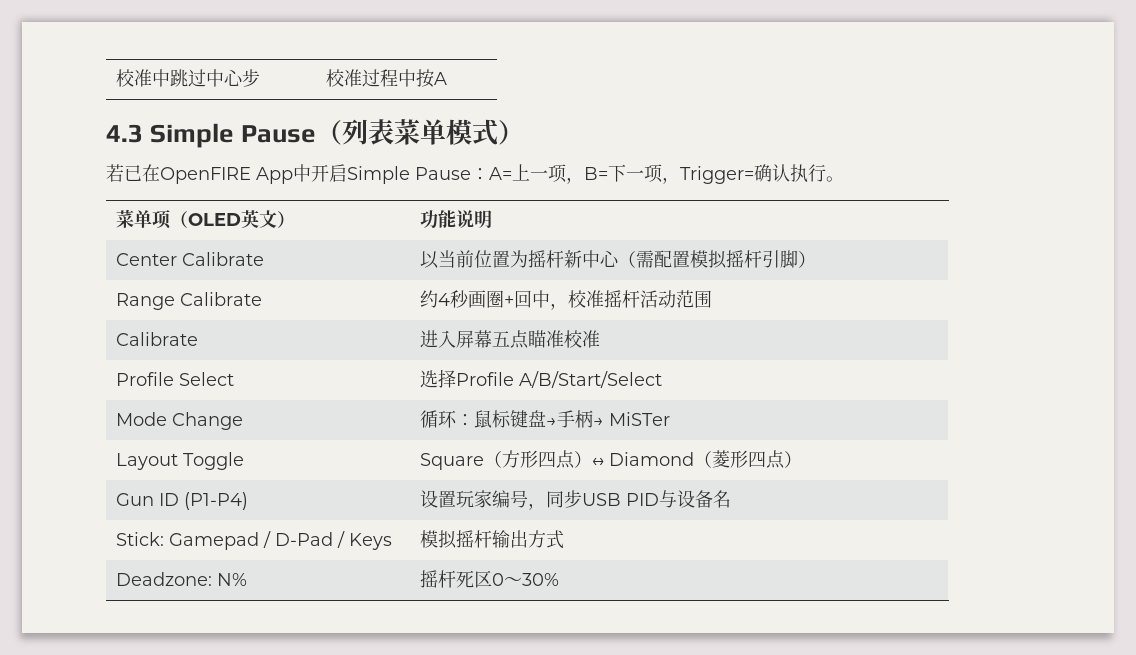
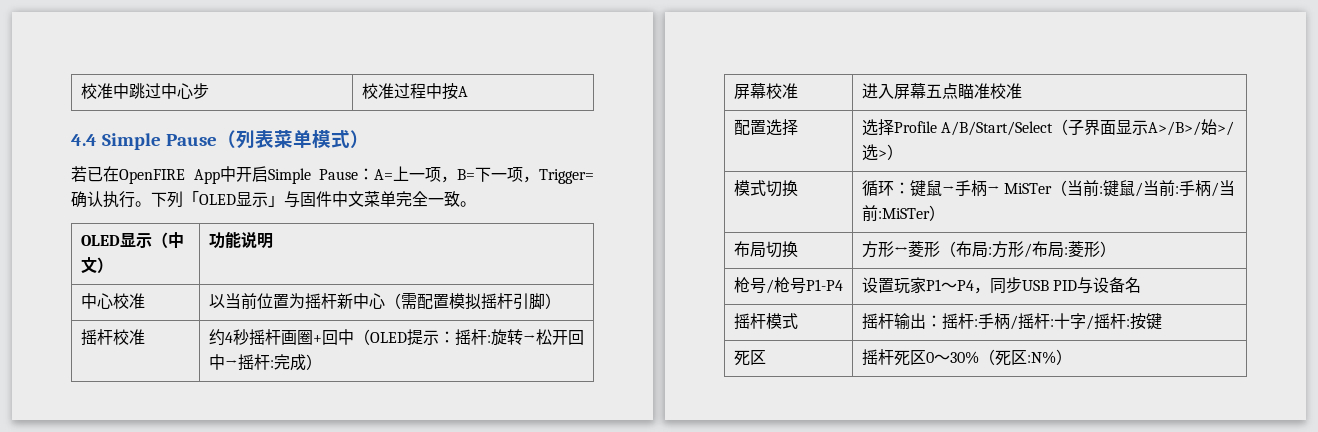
- 4.3 Simple Pause（列表菜单模式）
+ 4.4 Simple Pause（列表菜单模式）
- 若已在OpenFIRE App中开启Simple Pause：A=上一项，B=下一项，Trigger=确认执行。
- 菜单项（OLED英文） | 功能说明
+ 若已在OpenFIRE App中开启Simple Pause：A=上一项，B=下一项，Trigger=确认执行。下列「OLED显示」与固件中文菜单完全一致。
+ OLED显示（中文） | 功能说明
- Center Calibrate | 以当前位置为摇杆新中心（需配置模拟摇杆引脚）
+ 中心校准 | 以当前位置为摇杆新中心（需配置模拟摇杆引脚）
- Range Calibrate | 约4秒画圈+回中，校准摇杆活动范围
- Calibrate | 进入屏幕五点瞄准校准
+ 摇杆校准 | 约4秒摇杆画圈+回中（OLED提示：摇杆:旋转→松开回中→摇杆:完成）
+ 屏幕校准 | 进入屏幕五点瞄准校准
- Profile Select | 选择Profile A/B/Start/Select
- Mode Change | 循环：鼠标键盘→手柄→ MiSTer
- Layout Toggle | Square（方形四点）↔ Diamond（菱形四点）
- Gun ID (P1-P4) | 设置玩家编号，同步USB PID与设备名
+ 配置选择 | 选择Profile A/B/Start/Select（子界面显示A>/B>/始>/选>）
+ 模式切换 | 循环：键鼠→手柄→ MiSTer（当前:键鼠/当前:手柄/当前:MiSTer）
+ 布局切换 | 方形↔菱形（布局:方形/布局:菱形）
+ 枪号/枪号P1-P4 | 设置玩家P1～P4，同步USB PID与设备名
- Stick: Gamepad / D-Pad / Keys | 模拟摇杆输出方式
- Deadzone: N% | 摇杆死区0～30%
+ 摇杆模式 | 摇杆输出：摇杆:手柄/摇杆:十字/摇杆:按键
+ 死区 | 摇杆死区0～30%（死区:N%）

